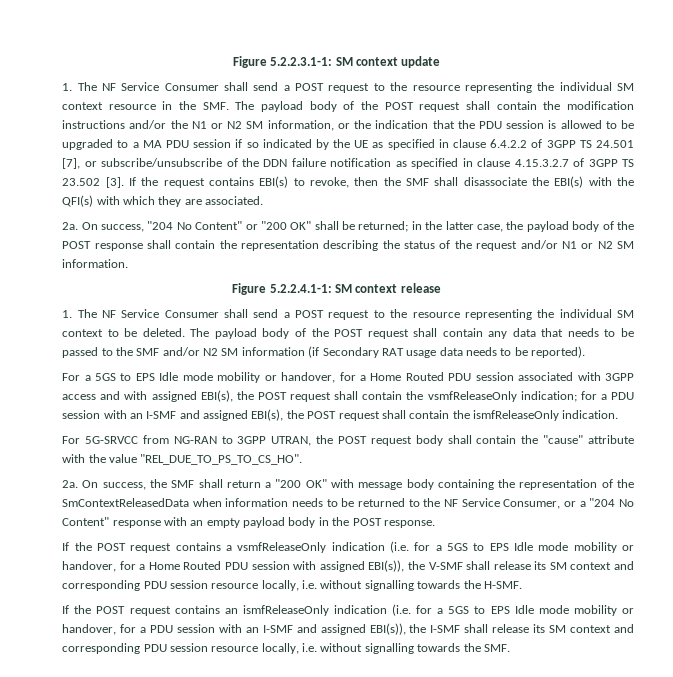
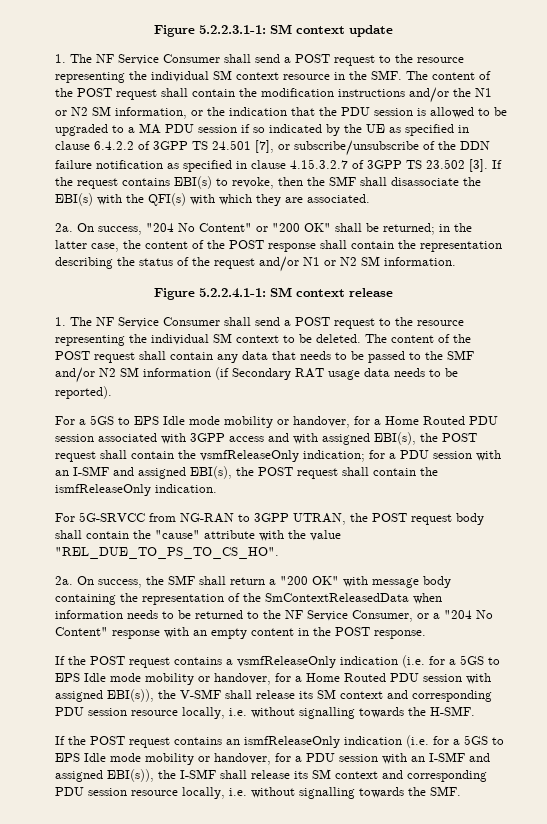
- 1. The NF Service Consumer shall send a POST request to the resource representing the individual SM context resource in the SMF. The payload body of the POST request shall contain the modification instructions and/or the N1 or N2 SM information, or the indication that the PDU session is allowed to be upgraded to a MA PDU session if so indicated by the UE as specified in clause 6.4.2.2 of 3GPP TS 24.501 [7], or subscribe/unsubscribe of the DDN failure notification as specified in clause 4.15.3.2.7 of 3GPP TS 23.502 [3].
+ 1. The NF Service Consumer shall send a POST request to the resource representing the individual SM context resource in the SMF. The content of the POST request shall contain the modification instructions and/or the N1 or N2 SM information, or the indication that the PDU session is allowed to be upgraded to a MA PDU session if so indicated by the UE as specified in clause 6.4.2.2 of 3GPP TS 24.501 [7], or subscribe/unsubscribe of the DDN failure notification as specified in clause 4.15.3.2.7 of 3GPP TS 23.502 [3].
- On success, "204 No Content" or "200 OK" shall be returned; in the latter case, the payload body of the POST response shall contain the representation describing the status of the request and/or N1 or N2 SM information.
+ On success, "204 No Content" or "200 OK" shall be returned; in the latter case, the content of the POST response shall contain the representation describing the status of the request and/or N1 or N2 SM information.
- The payload body of the POST request shall contain any data that needs to be passed to the SMF and/or N2 SM information (if Secondary RAT usage data needs to be reported).
+ The content of the POST request shall contain any data that needs to be passed to the SMF and/or N2 SM information (if Secondary RAT usage data needs to be reported).
- On success, the SMF shall return a "200 OK" with message body containing the representation of the SmContextReleasedData when information needs to be returned to the NF Service Consumer, or a "204 No Content" response with an empty payload body in the POST response.
+ On success, the SMF shall return a "200 OK" with message body containing the representation of the SmContextReleasedData when information needs to be returned to the NF Service Consumer, or a "204 No Content" response with an empty content in the POST response.

